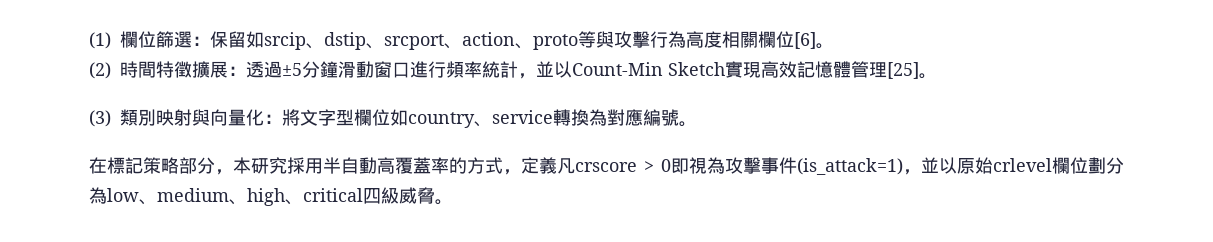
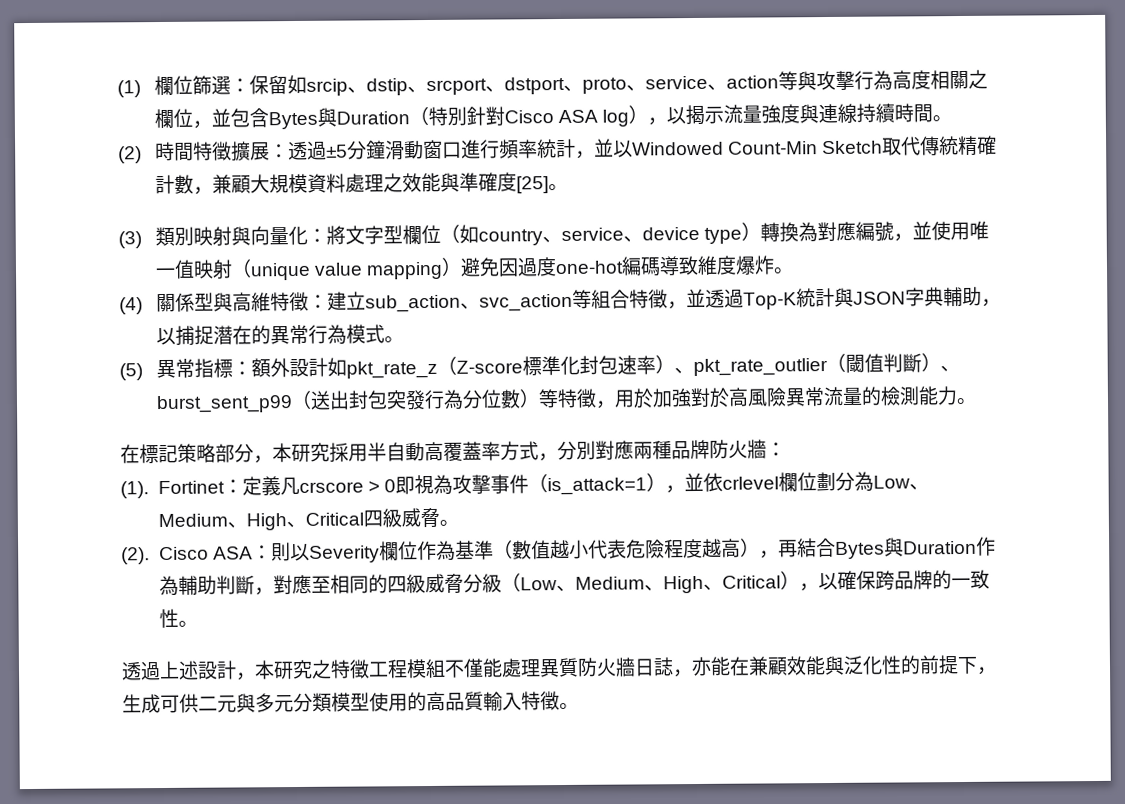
- (1)欄位篩選：保留如srcip、dstip、srcport、action、proto等與攻擊行為高度相關欄位[6]。
+ (1)欄位篩選：保留如srcip、dstip、srcport、dstport、proto、service、action等與攻擊行為高度相關之欄位，並包含Bytes與Duration（特別針對Cisco ASA log），以揭示流量強度與連線持續時間。
- (2)時間特徵擴展：透過±5分鐘滑動窗口進行頻率統計，並以Count-Min Sketch實現高效記憶體管理[25]。
+ (2)時間特徵擴展：透過±5分鐘滑動窗口進行頻率統計，並以Windowed Count-Min Sketch取代傳統精確計數，兼顧大規模資料處理之效能與準確度[25]。
- (3)類別映射與向量化：將文字型欄位如country、service轉換為對應編號。
+ (3)類別映射與向量化：將文字型欄位（如country、service、device type）轉換為對應編號，並使用唯一值映射（unique value mapping）避免因過度one-hot編碼導致維度爆炸。
+ (4)關係型與高維特徵：建立sub_action、svc_action等組合特徵，並透過Top-K統計與JSON字典輔助，以捕捉潛在的異常行為模式。
+ (5)異常指標：額外設計如pkt_rate_z（Z-score標準化封包速率）、pkt_rate_outlier（閾值判斷）、burst_sent_p99（送出封包突發行為分位數）等特徵，用於加強對於高風險異常流量的檢測能力。
- 在標記策略部分，本研究採用半自動高覆蓋率的方式，定義凡crscore > 0即視為攻擊事件(is_attack=1)，並以原始crlevel欄位劃分為low、medium、high、critical四級威脅。
+ 在標記策略部分，本研究採用半自動高覆蓋率方式，分別對應兩種品牌防火牆：
+ (1). Fortinet：定義凡crscore > 0即視為攻擊事件（is_attack=1），並依crlevel欄位劃分為Low、Medium、High、Critical四級威脅。
+ (2). Cisco ASA：則以Severity欄位作為基準（數值越小代表危險程度越高），再結合Bytes與Duration作為輔助判斷，對應至相同的四級威脅分級（Low、Medium、High、Critical），以確保跨品牌的一致性。
+ 透過上述設計，本研究之特徵工程模組不僅能處理異質防火牆日誌，亦能在兼顧效能與泛化性的前提下，生成可供二元與多元分類模型使用的高品質輸入特徵。

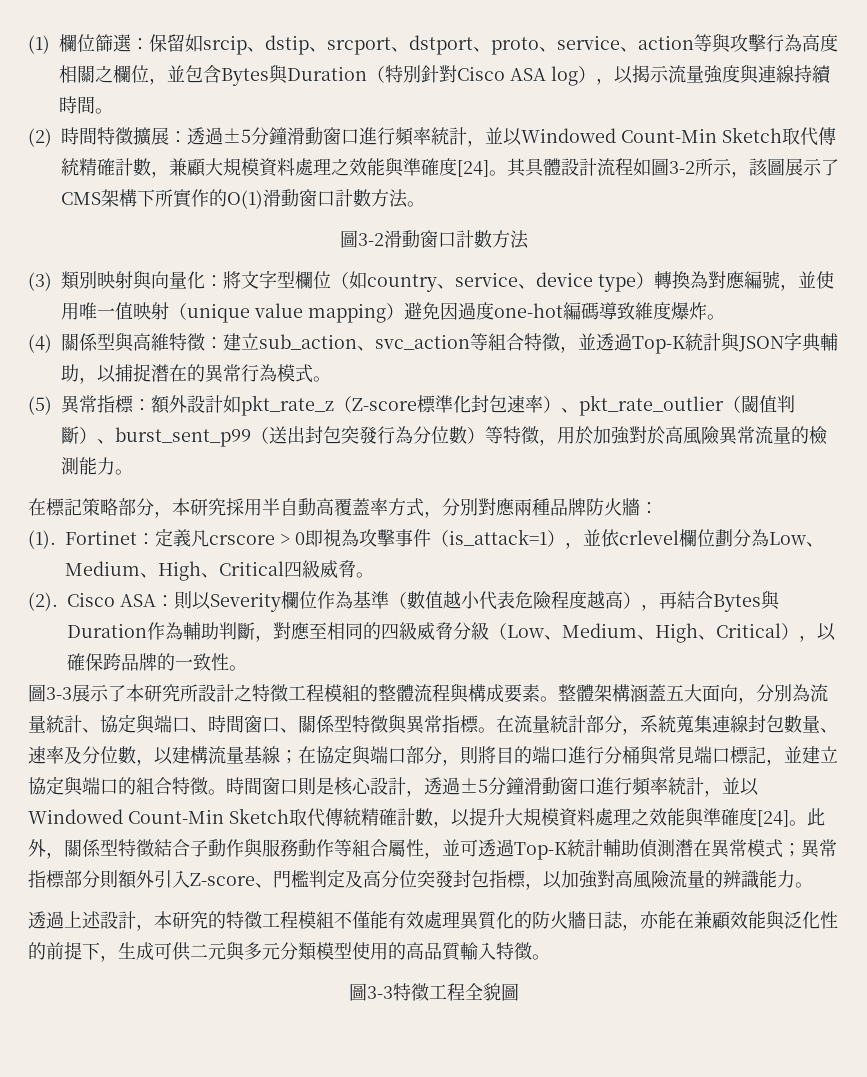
- (2)時間特徵擴展：透過±5分鐘滑動窗口進行頻率統計，並以Windowed Count-Min Sketch取代傳統精確計數，兼顧大規模資料處理之效能與準確度[25]。
+ (2)時間特徵擴展：透過±5分鐘滑動窗口進行頻率統計，並以Windowed Count-Min Sketch取代傳統精確計數，兼顧大規模資料處理之效能與準確度[24]。其具體設計流程如圖3-2所示，該圖展示了CMS架構下所實作的O(1)滑動窗口計數方法。
+ 圖3-2滑動窗口計數方法
+ 圖3-3展示了本研究所設計之特徵工程模組的整體流程與構成要素。整體架構涵蓋五大面向，分別為流量統計、協定與端口、時間窗口、關係型特徵與異常指標。在流量統計部分，系統蒐集連線封包數量、速率及分位數，以建構流量基線；在協定與端口部分，則將目的端口進行分桶與常見端口標記，並建立協定與端口的組合特徵。時間窗口則是核心設計，透過±5分鐘滑動窗口進行頻率統計，並以Windowed Count-Min Sketch取代傳統精確計數，以提升大規模資料處理之效能與準確度[24]。此外，關係型特徵結合子動作與服務動作等組合屬性，並可透過Top-K統計輔助偵測潛在異常模式；異常指標部分則額外引入Z-score、門檻判定及高分位突發封包指標，以加強對高風險流量的辨識能力。
- 透過上述設計，本研究之特徵工程模組不僅能處理異質防火牆日誌，亦能在兼顧效能與泛化性的前提下，生成可供二元與多元分類模型使用的高品質輸入特徵。
+ 透過上述設計，本研究的特徵工程模組不僅能有效處理異質化的防火牆日誌，亦能在兼顧效能與泛化性的前提下，生成可供二元與多元分類模型使用的高品質輸入特徵。
+ 圖3-3特徵工程全貌圖

